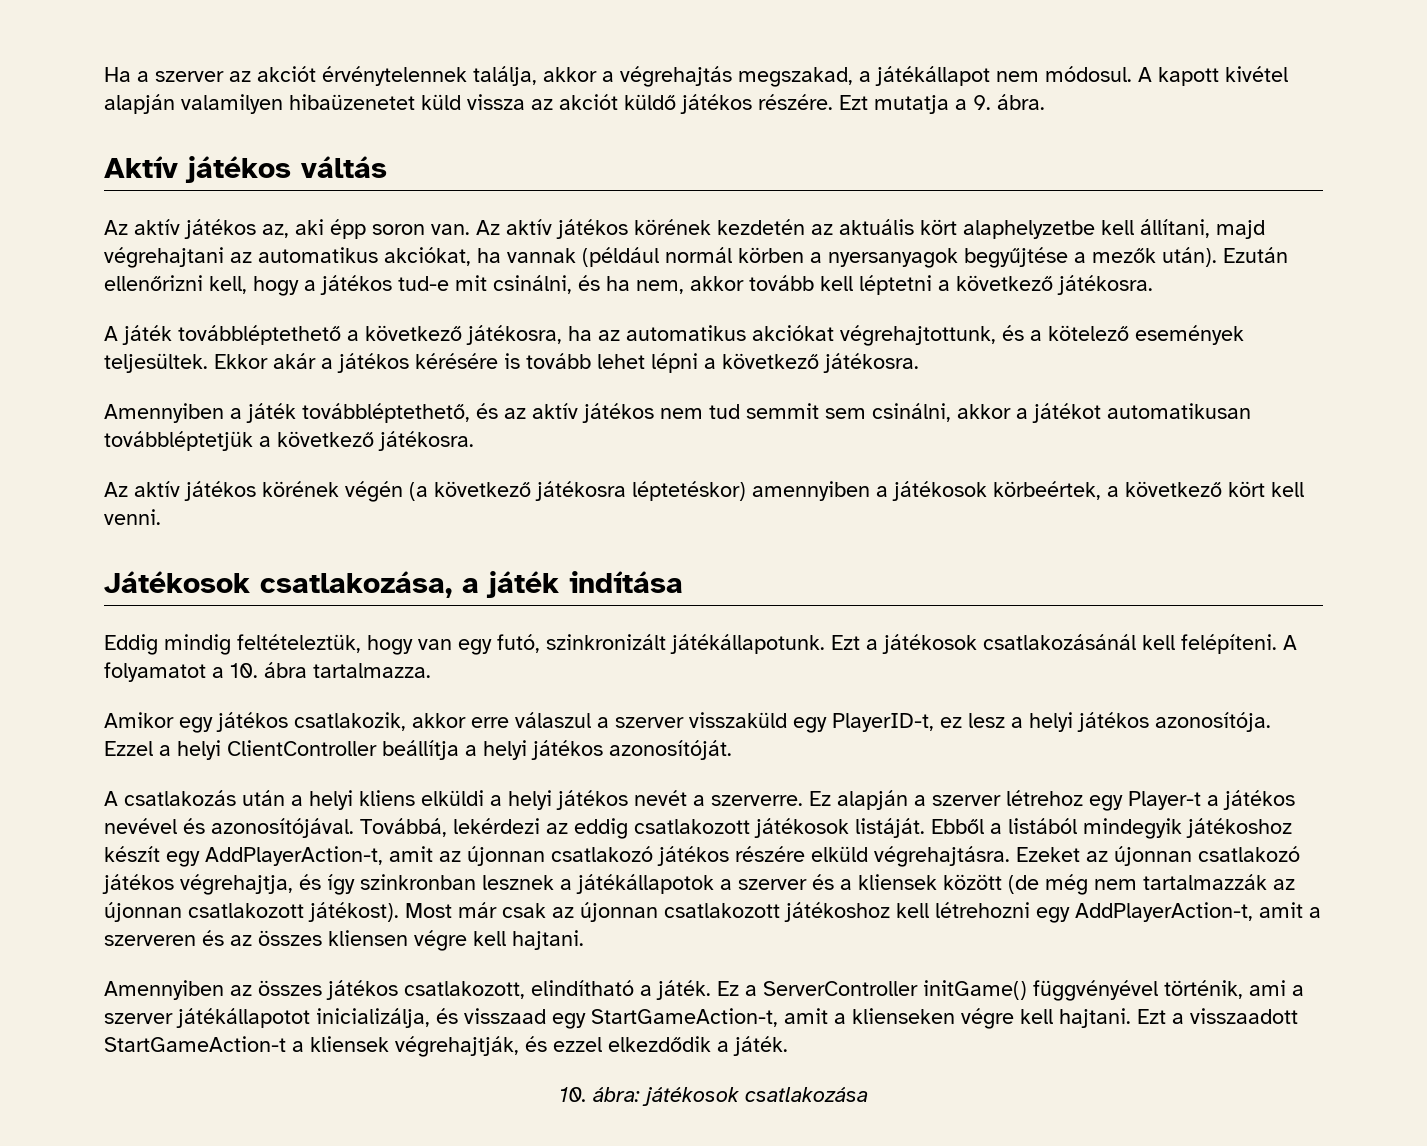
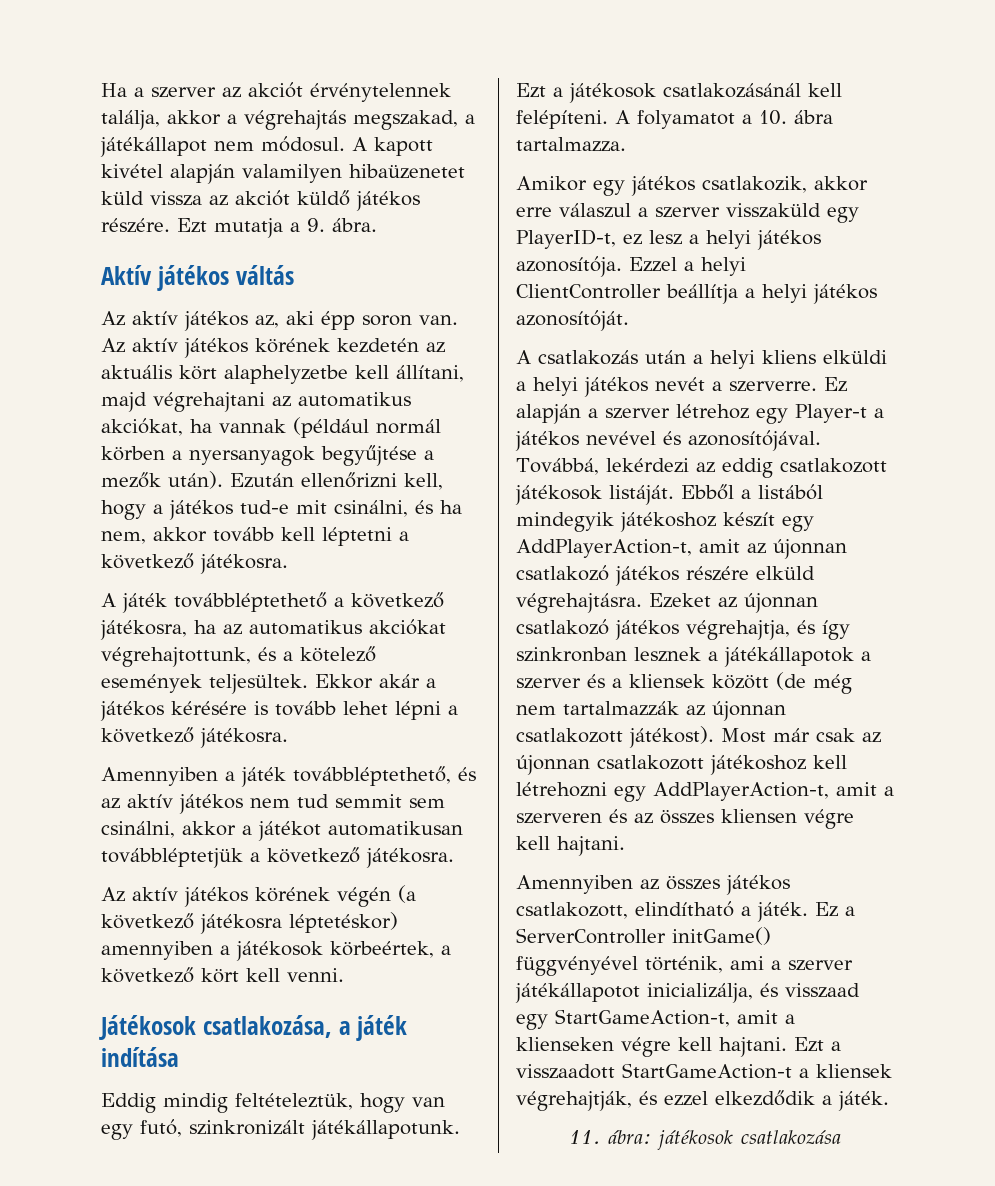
- 10. ábra: játékosok csatlakozása
+ 11. ábra: játékosok csatlakozása

